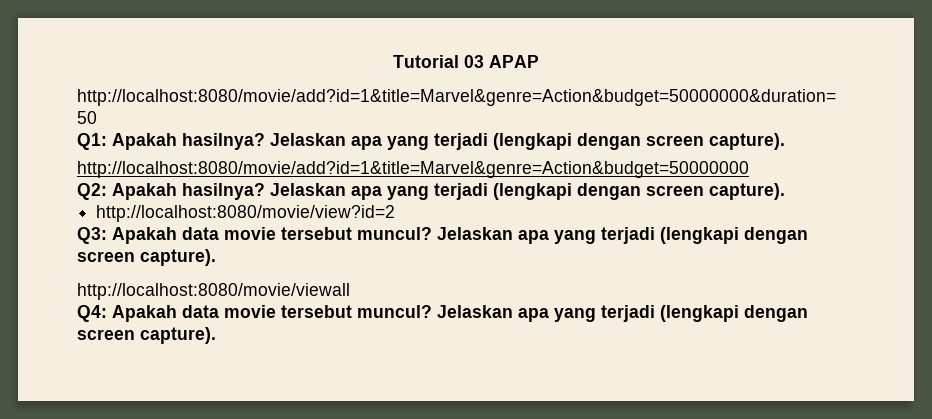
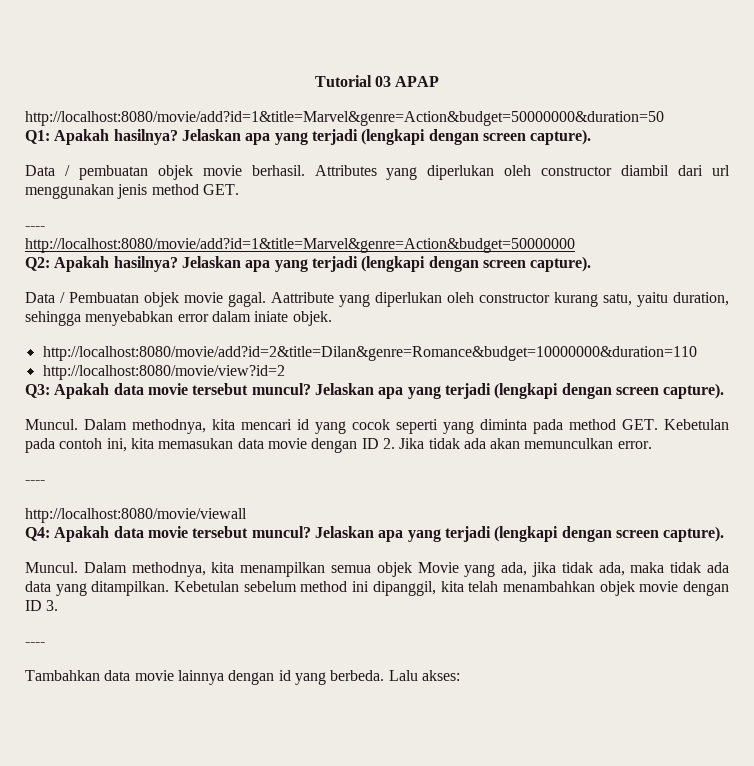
+ Data / pembuatan objek movie berhasil. Attributes yang diperlukan oleh constructor diambil dari url menggunakan jenis method GET.
+ ----
+ Data / Pembuatan objek movie gagal. Aattribute yang diperlukan oleh constructor kurang satu, yaitu duration, sehingga menyebabkan error dalam iniate objek.
+ http://localhost:8080/movie/add?id=2&title=Dilan&genre=Romance&budget=10000000&duration=110
+ Muncul. Dalam methodnya, kita mencari id yang cocok seperti yang diminta pada method GET. Kebetulan pada contoh ini, kita memasukan data movie dengan ID 2. Jika tidak ada akan memunculkan error.
+ ----
+ Muncul. Dalam methodnya, kita menampilkan semua objek Movie yang ada, jika tidak ada, maka tidak ada data yang ditampilkan. Kebetulan sebelum method ini dipanggil, kita telah menambahkan objek movie dengan ID 3.
+ ----
+ Tambahkan data movie lainnya dengan id yang berbeda. Lalu akses:

